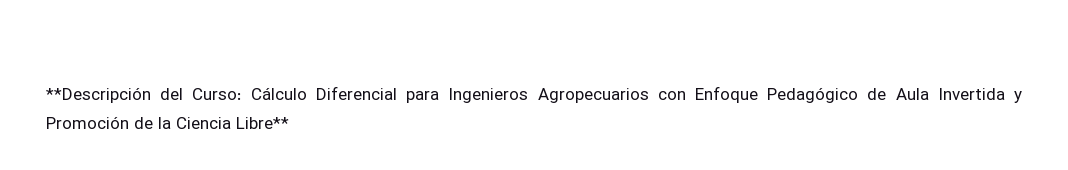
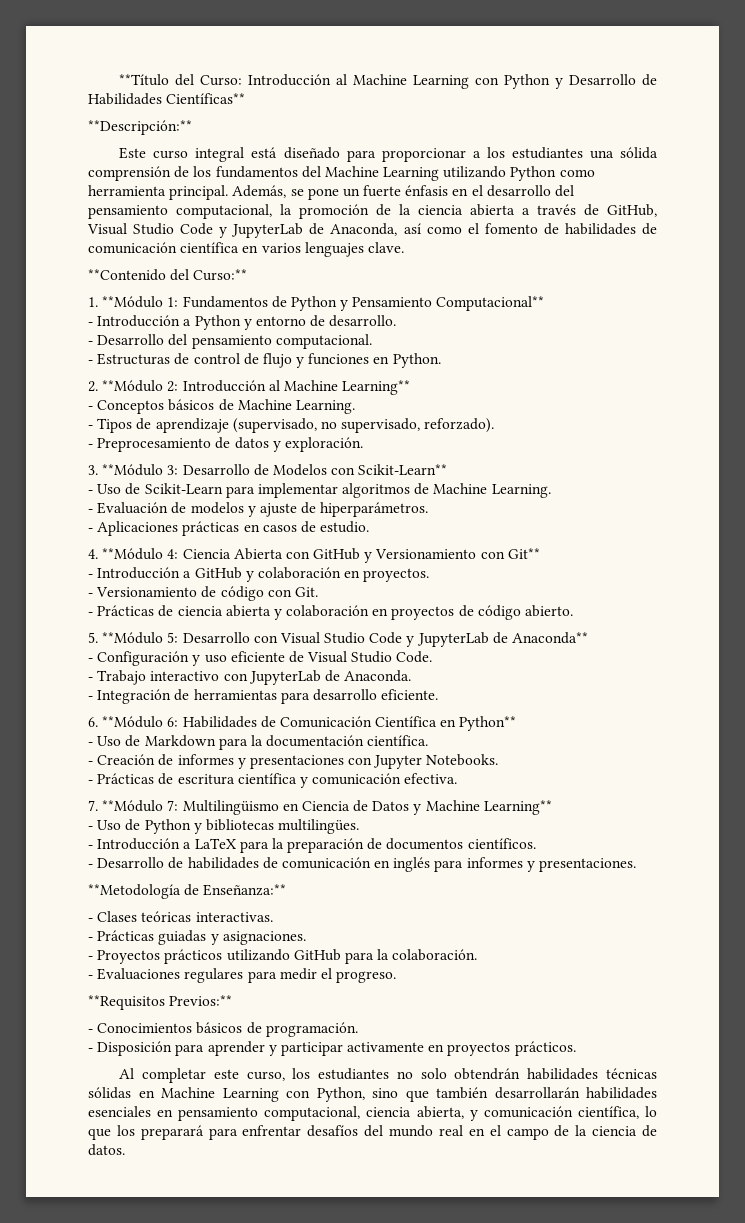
- **Descripción del Curso: Cálculo Diferencial para Ingenieros Agropecuarios con Enfoque Pedagógico de Aula Invertida y Promoción de la Ciencia Libre**
+ **Título del Curso: Introducción al Machine Learning con Python y Desarrollo de Habilidades Científicas**
+ **Descripción:**
+ Este curso integral está diseñado para proporcionar a los estudiantes una sólida comprensión de los fundamentos del Machine Learning utilizando Python como herramienta principal. Además, se pone un fuerte énfasis en el desarrollo del pensamiento computacional, la promoción de la ciencia abierta a través de GitHub, Visual Studio Code y JupyterLab de Anaconda, así como el fomento de habilidades de comunicación científica en varios lenguajes clave.
+ **Contenido del Curso:**
+ 1. **Módulo 1: Fundamentos de Python y Pensamiento Computacional**
+ - Introducción a Python y entorno de desarrollo.
+ - Desarrollo del pensamiento computacional.
+ - Estructuras de control de flujo y funciones en Python.
+ 2. **Módulo 2: Introducción al Machine Learning**
+ - Conceptos básicos de Machine Learning.
+ - Tipos de aprendizaje (supervisado, no supervisado, reforzado).
+ - Preprocesamiento de datos y exploración.
+ 3. **Módulo 3: Desarrollo de Modelos con Scikit-Learn**
+ - Uso de Scikit-Learn para implementar algoritmos de Machine Learning.
+ - Evaluación de modelos y ajuste de hiperparámetros.
+ - Aplicaciones prácticas en casos de estudio.
+ 4. **Módulo 4: Ciencia Abierta con GitHub y Versionamiento con Git**
+ - Introducción a GitHub y colaboración en proyectos.
+ - Versionamiento de código con Git.
+ - Prácticas de ciencia abierta y colaboración en proyectos de código abierto.
+ 5. **Módulo 5: Desarrollo con Visual Studio Code y JupyterLab de Anaconda**
+ - Configuración y uso eficiente de Visual Studio Code.
+ - Trabajo interactivo con JupyterLab de Anaconda.
+ - Integración de herramientas para desarrollo eficiente.
+ 6. **Módulo 6: Habilidades de Comunicación Científica en Python**
+ - Uso de Markdown para la documentación científica.
+ - Creación de informes y presentaciones con Jupyter Notebooks.
+ - Prácticas de escritura científica y comunicación efectiva.
+ 7. **Módulo 7: Multilingüismo en Ciencia de Datos y Machine Learning**
+ - Uso de Python y bibliotecas multilingües.
+ - Introducción a LaTeX para la preparación de documentos científicos.
+ - Desarrollo de habilidades de comunicación en inglés para informes y presentaciones.
+ **Metodología de Enseñanza:**
+ - Clases teóricas interactivas.
+ - Prácticas guiadas y asignaciones.
+ - Proyectos prácticos utilizando GitHub para la colaboración.
+ - Evaluaciones regulares para medir el progreso.
+ **Requisitos Previos:**
+ - Conocimientos básicos de programación.
+ - Disposición para aprender y participar activamente en proyectos prácticos.
+ Al completar este curso, los estudiantes no solo obtendrán habilidades técnicas sólidas en Machine Learning con Python, sino que también desarrollarán habilidades esenciales en pensamiento computacional, ciencia abierta, y comunicación científica, lo que los preparará para enfrentar desafíos del mundo real en el campo de la ciencia de datos.

